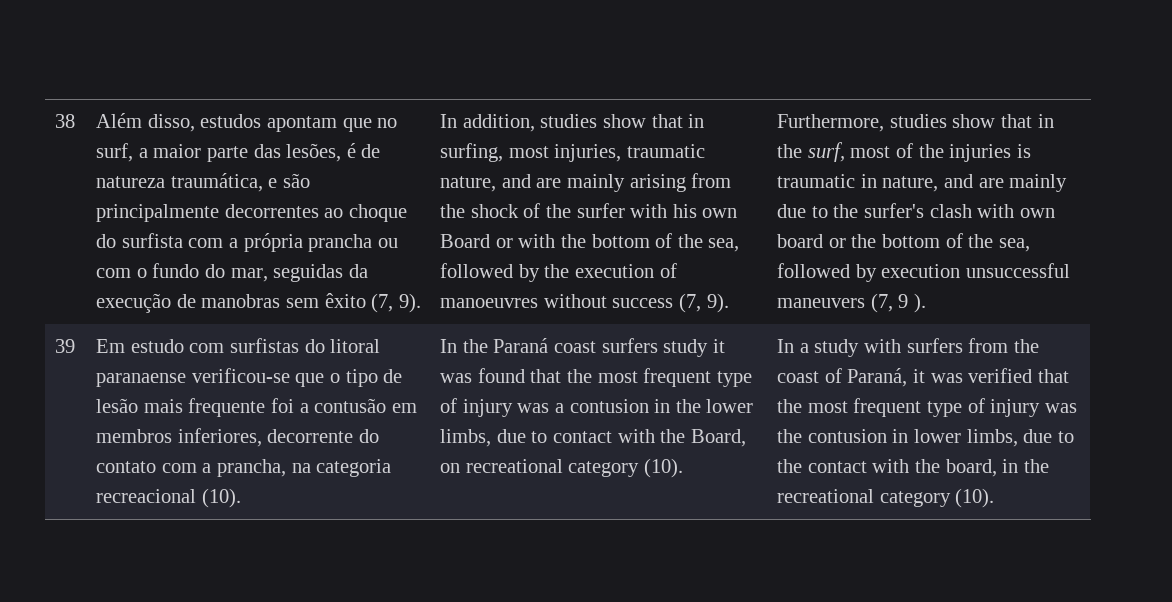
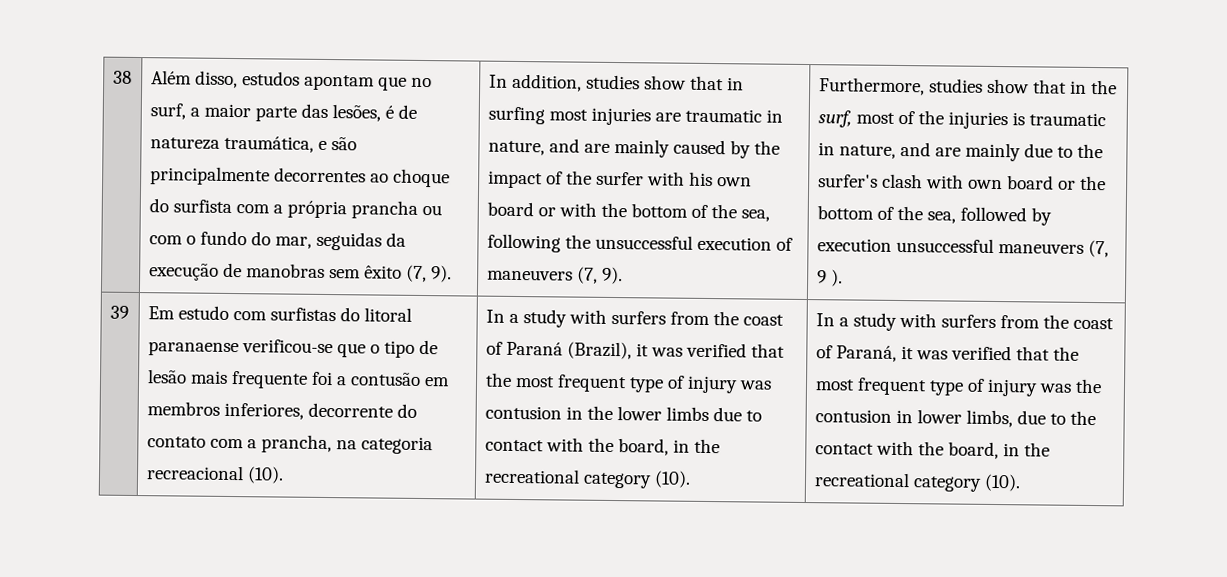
- In addition, studies show that in surfing, most injuries, traumatic nature, and are mainly arising from the shock of the surfer with his own Board or with the bottom of the sea, followed by the execution of manoeuvres without success (7, 9).
+ In addition, studies show that in surfing most injuries are traumatic in nature, and are mainly caused by the impact of the surfer with his own board or with the bottom of the sea, following the unsuccessful execution of maneuvers (7, 9).
- In the Paraná coast surfers study it was found that the most frequent type of injury was a contusion in the lower limbs, due to contact with the Board, on recreational category (10).
+ In a study with surfers from the coast of Paraná (Brazil), it was verified that the most frequent type of injury was contusion in the lower limbs due to contact with the board, in the recreational category (10).

